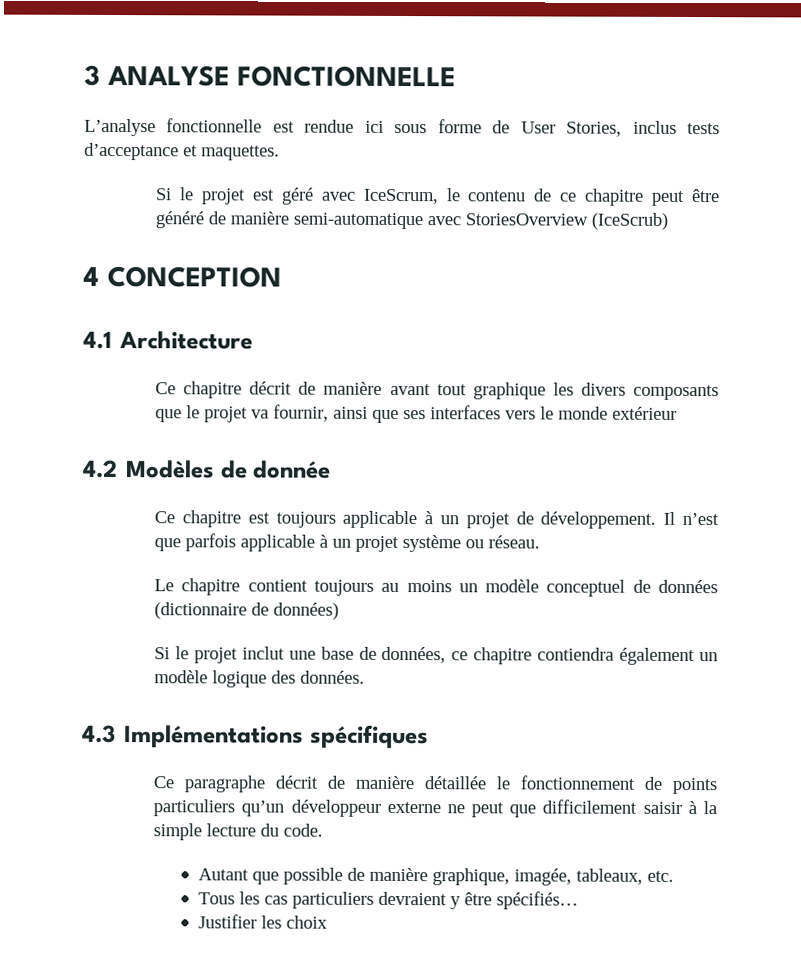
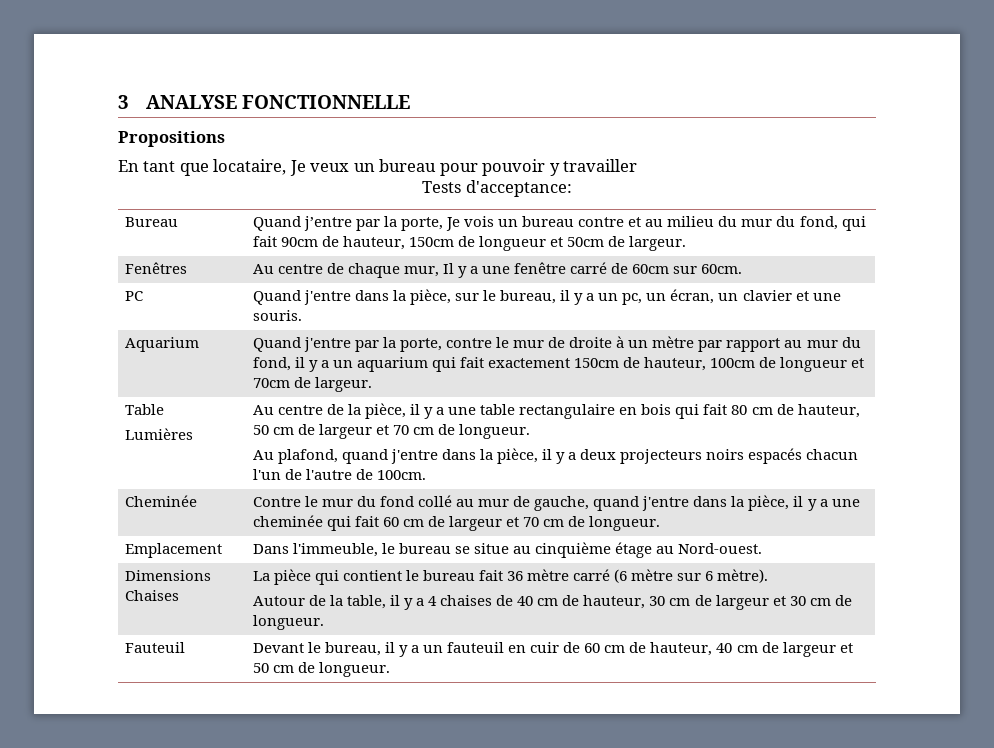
- L’analyse fonctionnelle est rendue ici sous forme de User Stories, inclus tests d’acceptance et maquettes.
- Si le projet est géré avec IceScrum, le contenu de ce chapitre peut être généré de manière semi-automatique avec StoriesOverview (IceScrub)
- 4 CONCEPTION
- 4.1 Architecture
- Ce chapitre décrit de manière avant tout graphique les divers composants que le projet va fournir, ainsi que ses interfaces vers le monde extérieur
- 4.2 Modèles de donnée
- Ce chapitre est toujours applicable à un projet de développement. Il n’est que parfois applicable à un projet système ou réseau.
- Le chapitre contient toujours au moins un modèle conceptuel de données (dictionnaire de données)
- Si le projet inclut une base de données, ce chapitre contiendra également un modèle logique des données.
- 4.3 Implémentations spécifiques
- Ce paragraphe décrit de manière détaillée le fonctionnement de points particuliers qu’un développeur externe ne peut que difficilement saisir à la simple lecture du code.
- Autant que possible de manière graphique, imagée, tableaux, etc.
- Tous les cas particuliers devraient y être spécifiés…
- Justifier les choix
+ Propositions
+ En tant que locataire, Je veux un bureau pour pouvoir y travailler
+ Tests d'acceptance:
+ Bureau | Quand j’entre par la porte, Je vois un bureau contre et au milieu du mur du fond, qui fait 90cm de hauteur, 150cm de longueur et 50cm de largeur.
+ Fenêtres | Au centre de chaque mur, Il y a une fenêtre carré de 60cm sur 60cm.
+ PC | Quand j'entre dans la pièce, sur le bureau, il y a un pc, un écran, un clavier et une souris.
+ Aquarium | Quand j'entre par la porte, contre le mur de droite à un mètre par rapport au mur du fond, il y a un aquarium qui fait exactement 150cm de hauteur, 100cm de longueur et 70cm de largeur.
+ Table
+ Lumières | Au centre de la pièce, il y a une table rectangulaire en bois qui fait 80 cm de hauteur, 50 cm de largeur et 70 cm de longueur.
+ Au plafond, quand j'entre dans la pièce, il y a deux projecteurs noirs espacés chacun l'un de l'autre de 100cm.
+ Cheminée | Contre le mur du fond collé au mur de gauche, quand j'entre dans la pièce, il y a une cheminée qui fait 60 cm de largeur et 70 cm de longueur.
+ Emplacement | Dans l'immeuble, le bureau se situe au cinquième étage au Nord-ouest.
+ Dimensions Chaises | La pièce qui contient le bureau fait 36 mètre carré (6 mètre sur 6 mètre).
+ Autour de la table, il y a 4 chaises de 40 cm de hauteur, 30 cm de largeur et 30 cm de longueur.
+ Fauteuil | Devant le bureau, il y a un fauteuil en cuir de 60 cm de hauteur, 40 cm de largeur et 50 cm de longueur.

